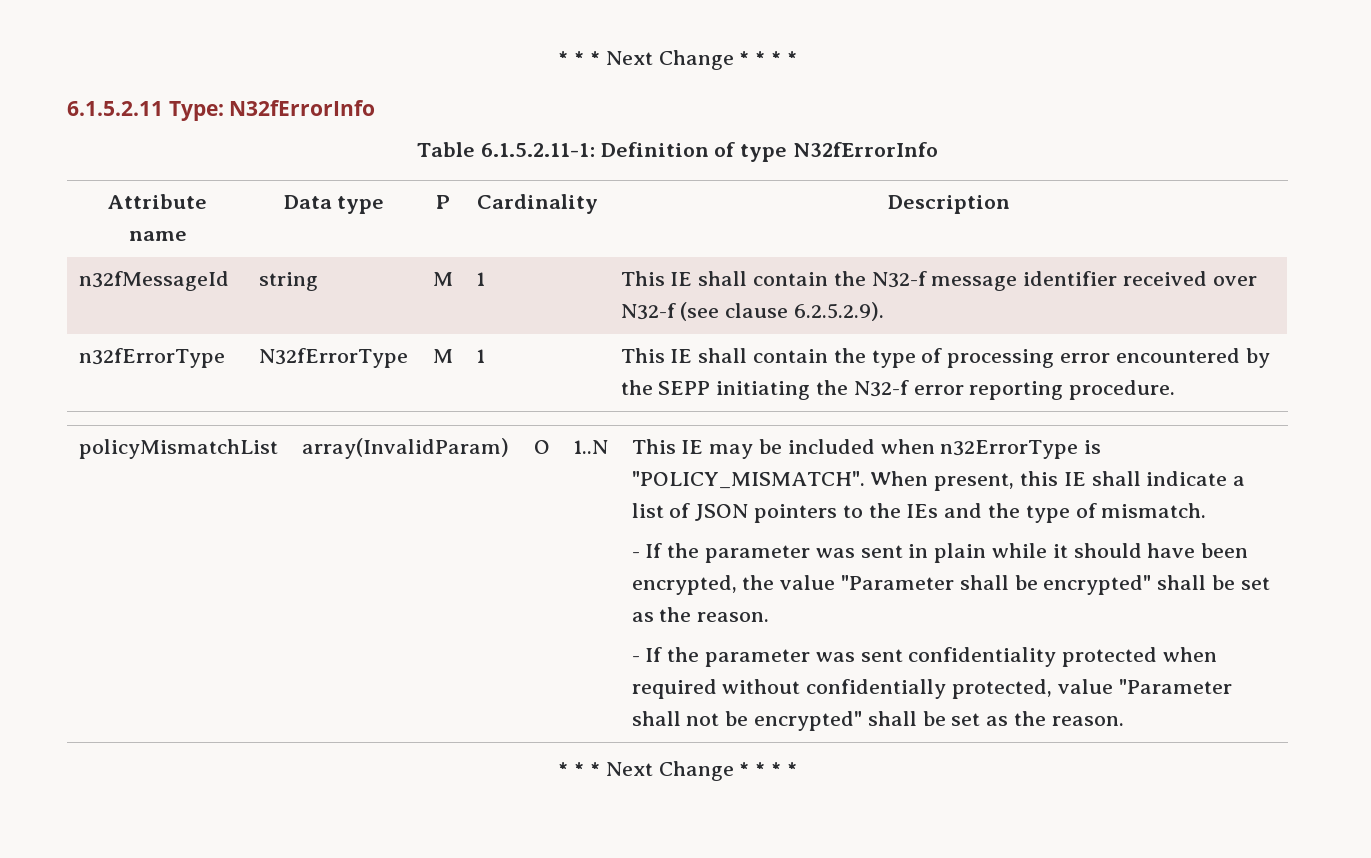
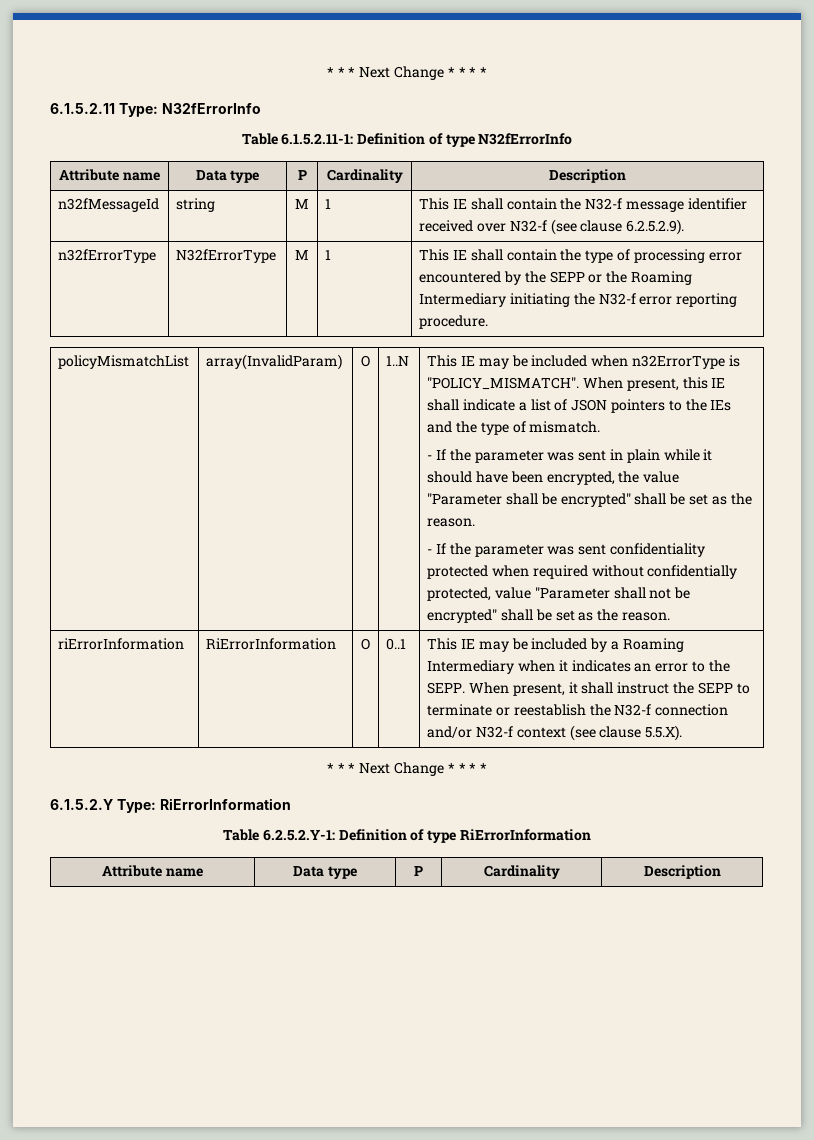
- n32fErrorType | N32fErrorType | M | 1 | This IE shall contain the type of processing error encountered by the SEPP initiating the N32-f error reporting procedure.
+ n32fErrorType | N32fErrorType | M | 1 | This IE shall contain the type of processing error encountered by the SEPP or the Roaming Intermediary initiating the N32-f error reporting procedure.
  - If the parameter was sent confidentiality protected when required without confidentially protected, value "Parameter shall not be encrypted" shall be set as the reason.
+ riErrorInformation | RiErrorInformation | O | 0..1 | This IE may be included by a Roaming Intermediary when it indicates an error to the SEPP. When present, it shall instruct the SEPP to terminate or reestablish the N32-f connection and/or N32-f context (see clause 5.5.X).
  * * * Next Change * * * *
+ 6.1.5.2.Y Type: RiErrorInformation
+ Table 6.2.5.2.Y-1: Definition of type RiErrorInformation
+ Attribute name | Data type | P | Cardinality | Description

